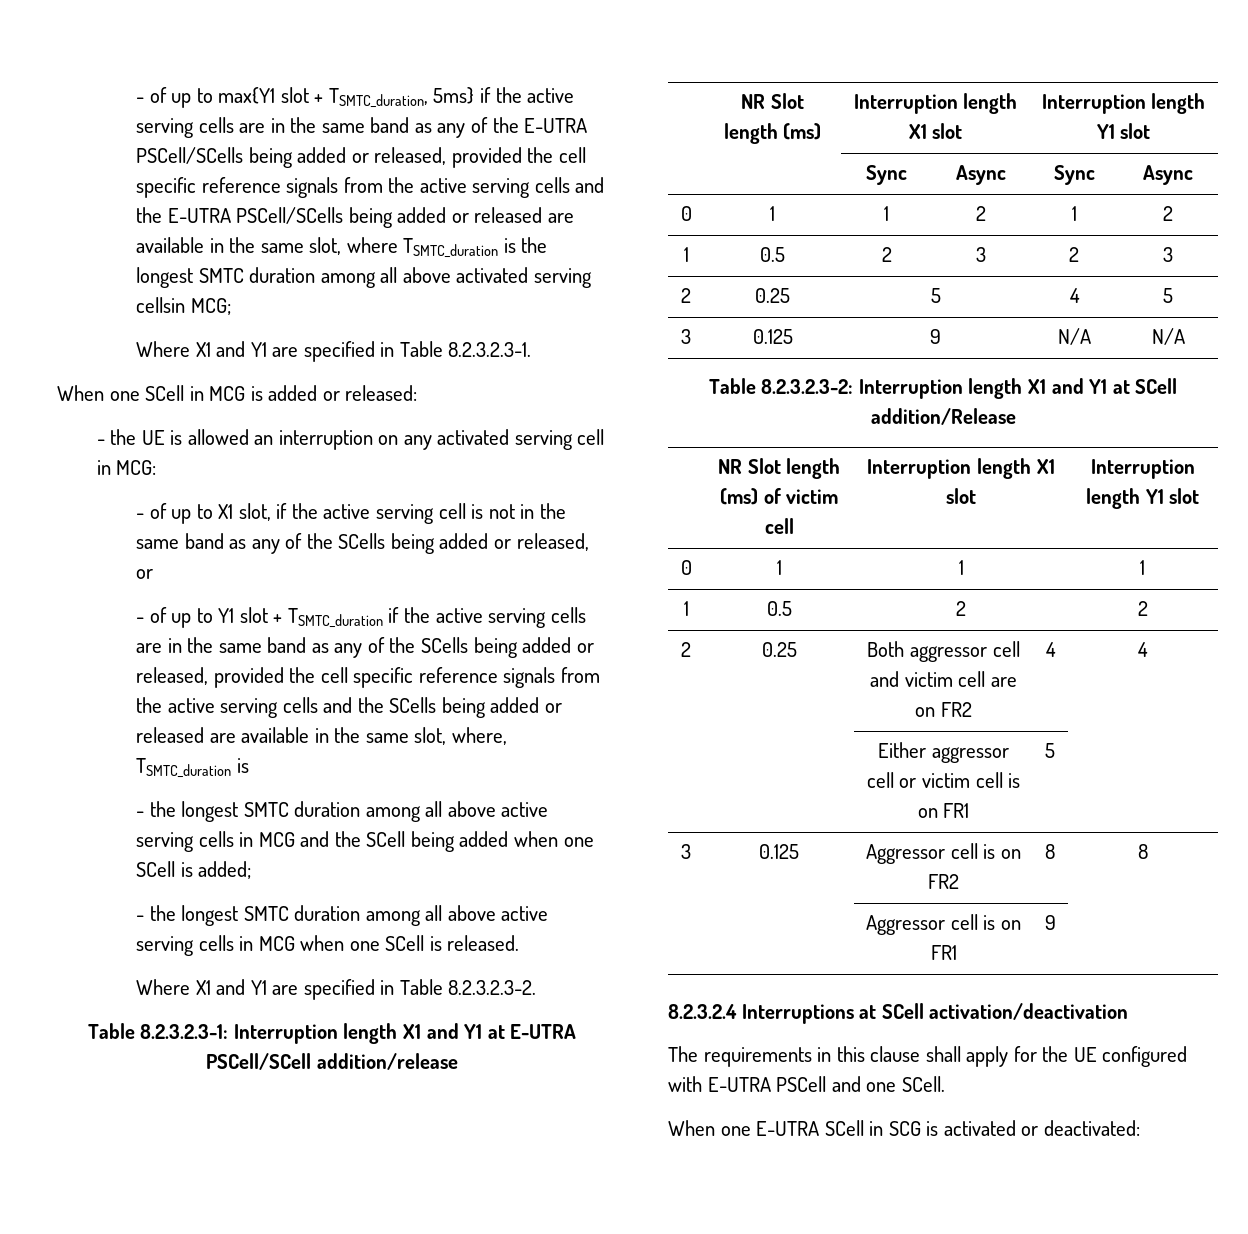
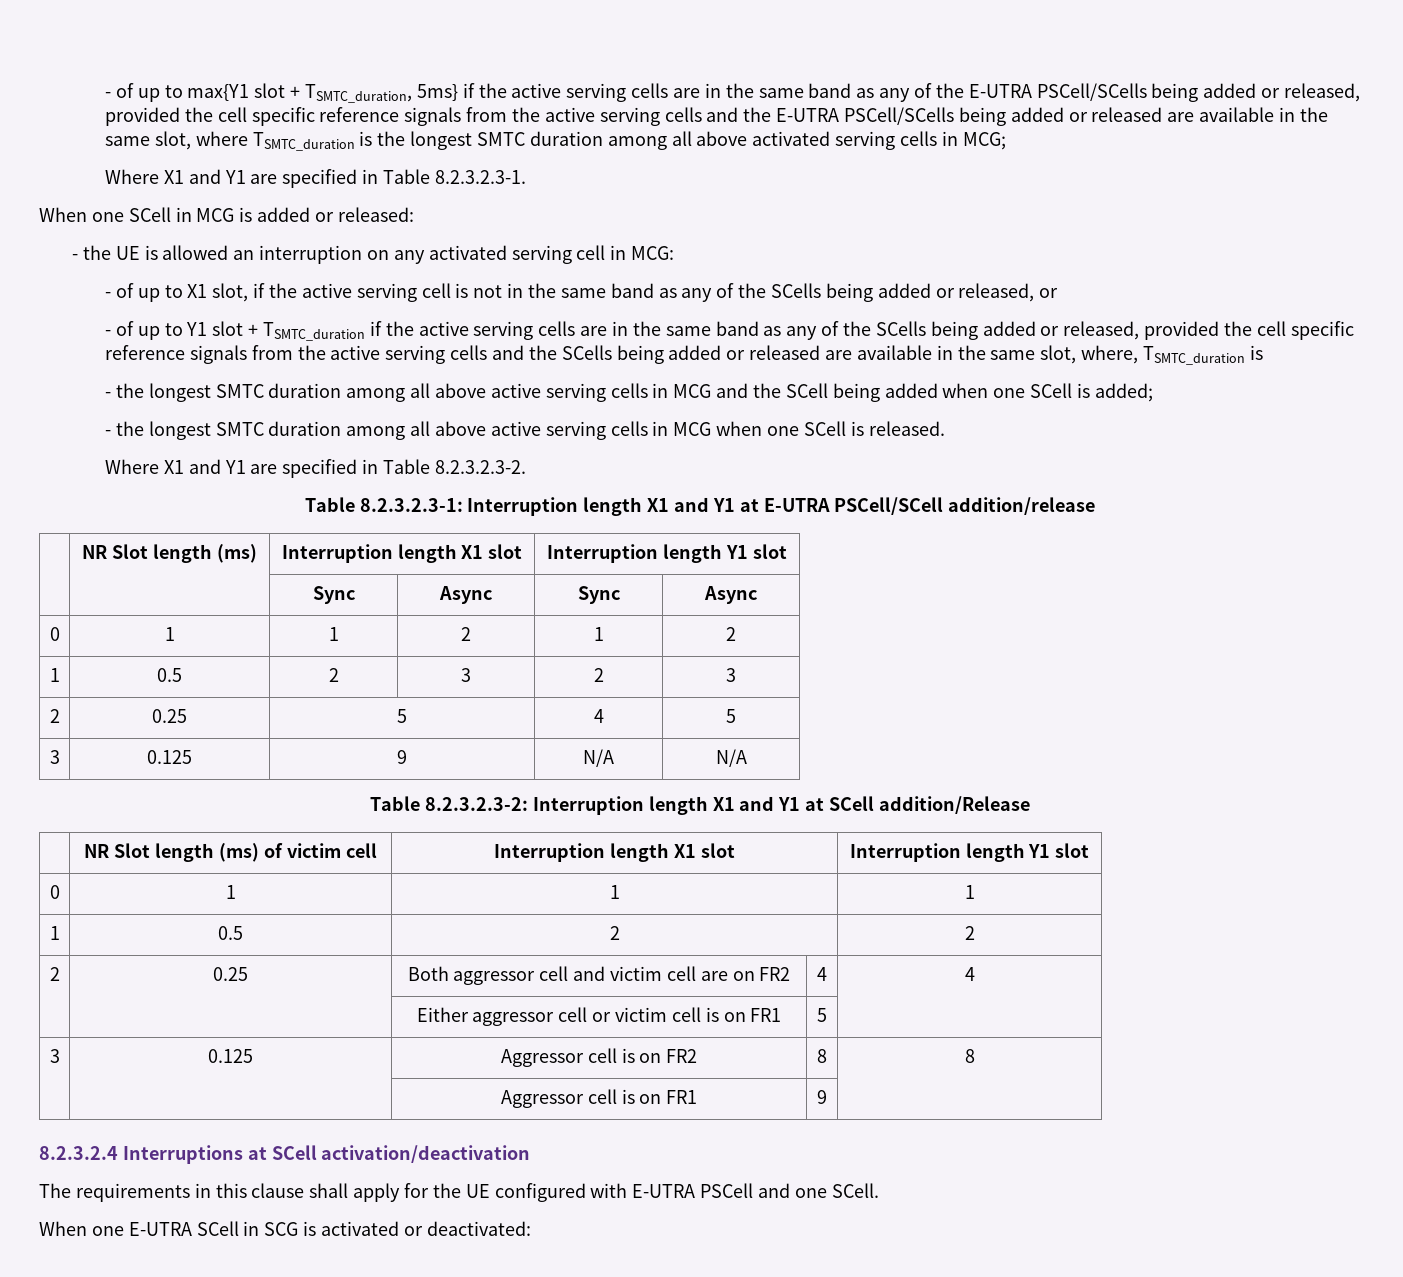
- - of up to max{Y1 slot + TSMTC_duration, 5ms} if the active serving cells are in the same band as any of the E-UTRA PSCell/SCells being added or released, provided the cell specific reference signals from the active serving cells and the E-UTRA PSCell/SCells being added or released are available in the same slot, where TSMTC_duration is the longest SMTC duration among all above activated serving cellsin MCG;
+ - of up to max{Y1 slot + TSMTC_duration, 5ms} if the active serving cells are in the same band as any of the E-UTRA PSCell/SCells being added or released, provided the cell specific reference signals from the active serving cells and the E-UTRA PSCell/SCells being added or released are available in the same slot, where TSMTC_duration is the longest SMTC duration among all above activated serving cells in MCG;

